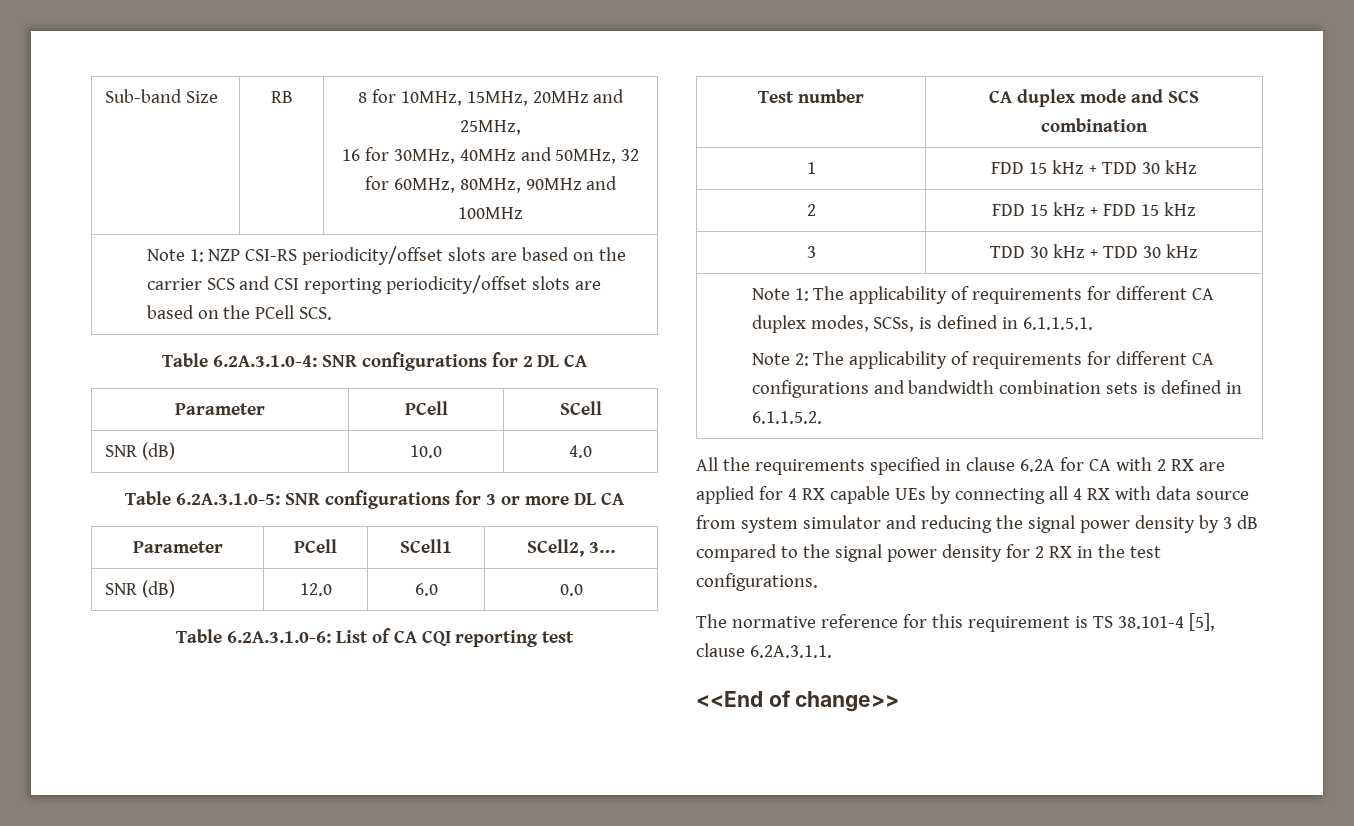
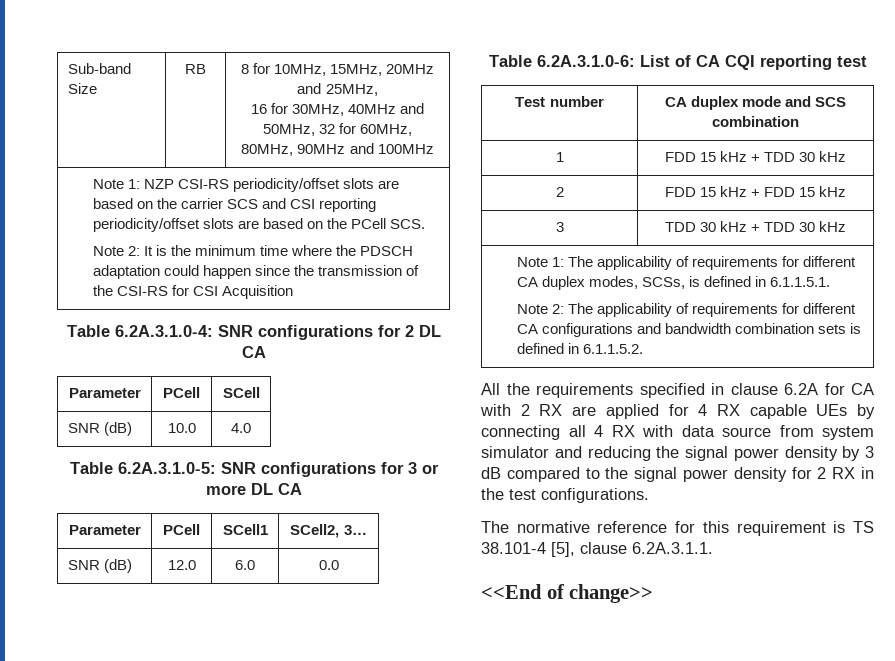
+ Note 2: It is the minimum time where the PDSCH adaptation could happen since the transmission of the CSI-RS for CSI Acquisition

